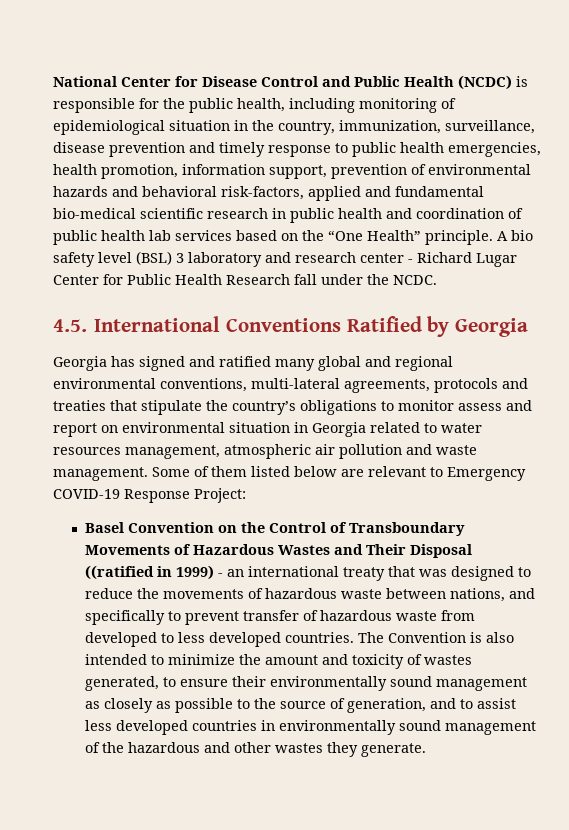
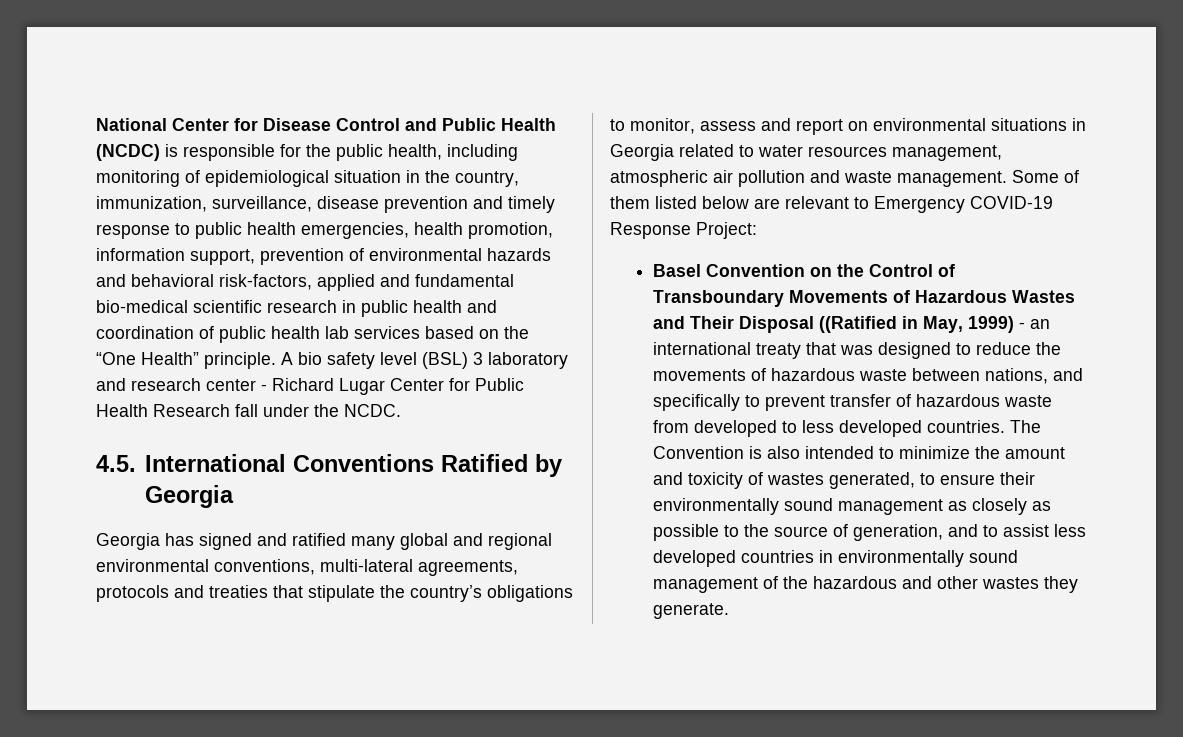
- Georgia has signed and ratified many global and regional environmental conventions, multi-lateral agreements, protocols and treaties that stipulate the country’s obligations to monitor assess and report on environmental situation in Georgia related to water resources management, atmospheric air pollution and waste management.
+ Georgia has signed and ratified many global and regional environmental conventions, multi-lateral agreements, protocols and treaties that stipulate the country’s obligations to monitor, assess and report on environmental situations in Georgia related to water resources management, atmospheric air pollution and waste management.
- Basel Convention on the Control of Transboundary Movements of Hazardous Wastes and Their Disposal ((ratified in 1999) - an international treaty that was designed to reduce the movements of hazardous waste between nations, and specifically to prevent transfer of hazardous waste from developed to less developed countries.
+ Basel Convention on the Control of Transboundary Movements of Hazardous Wastes and Their Disposal ((Ratified in May, 1999) - an international treaty that was designed to reduce the movements of hazardous waste between nations, and specifically to prevent transfer of hazardous waste from developed to less developed countries.

